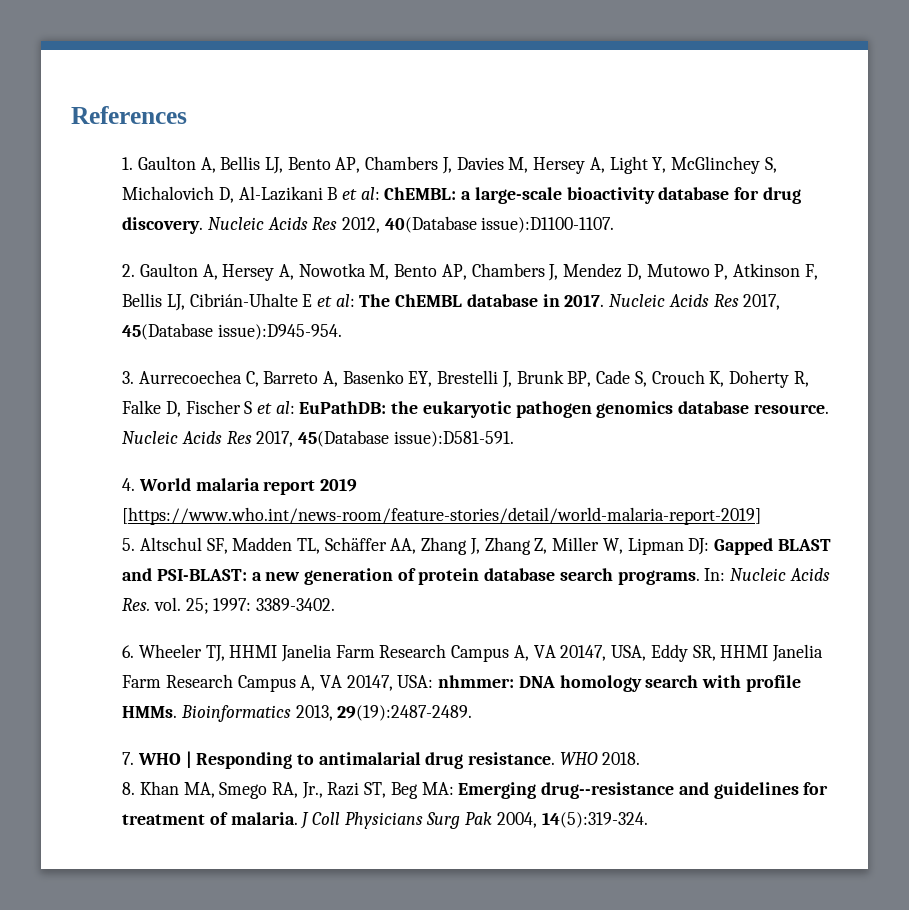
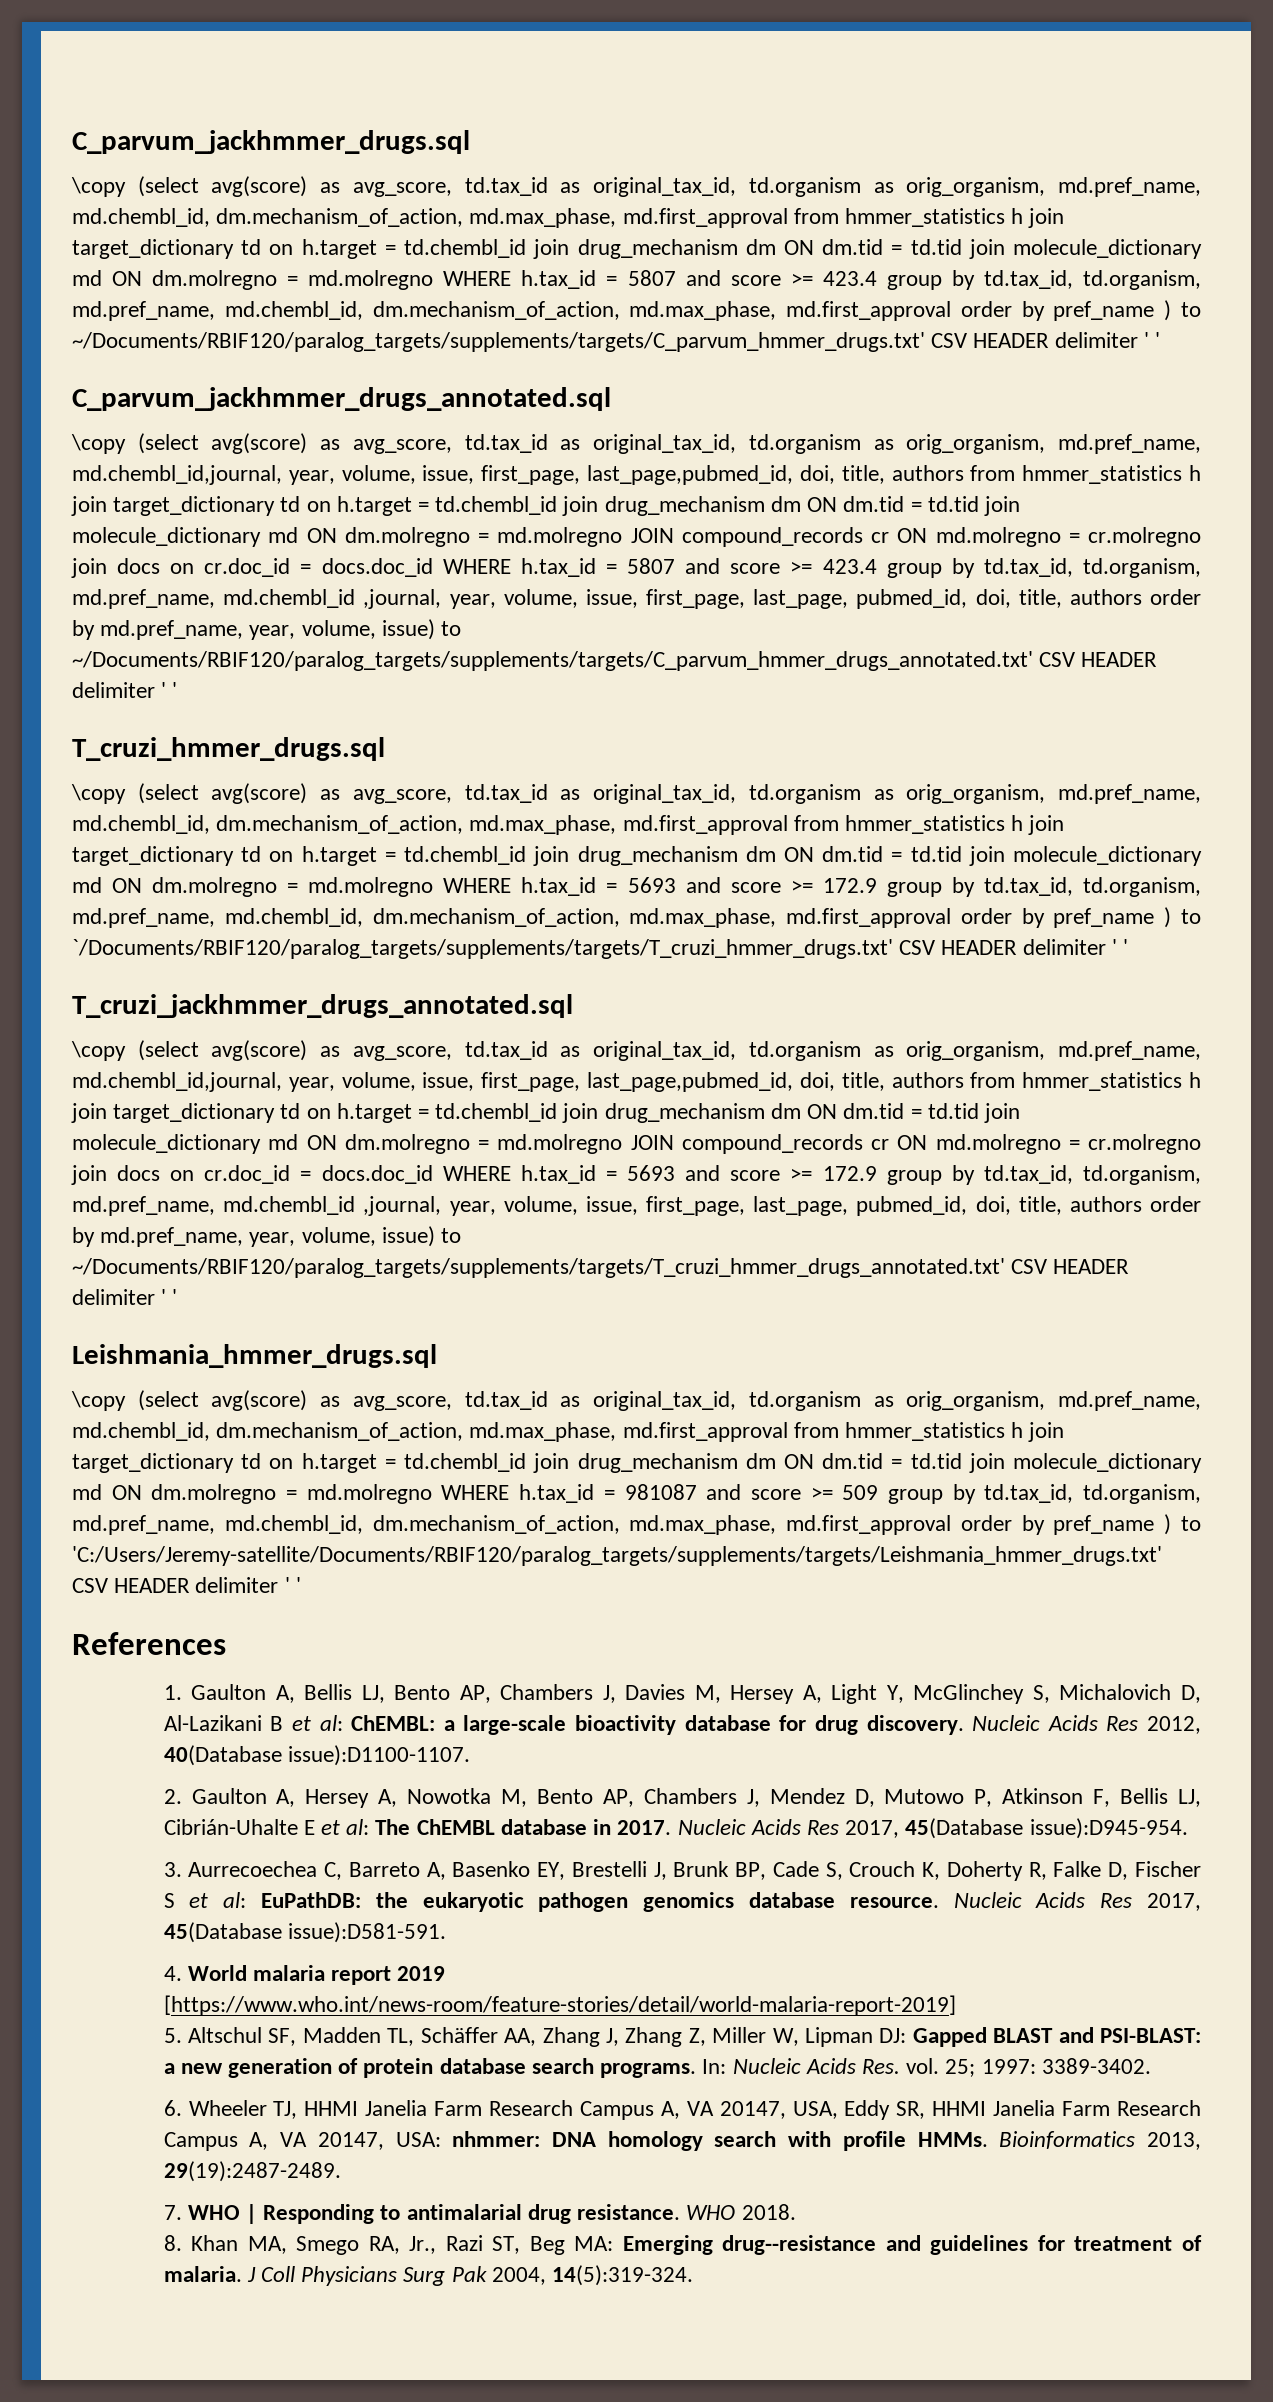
+ C_parvum_jackhmmer_drugs.sql
+ \copy (select avg(score) as avg_score, td.tax_id as original_tax_id, td.organism as orig_organism, md.pref_name, md.chembl_id, dm.mechanism_of_action, md.max_phase, md.first_approval from hmmer_statistics h join target_dictionary td on h.target = td.chembl_id join drug_mechanism dm ON dm.tid = td.tid join molecule_dictionary md ON dm.molregno = md.molregno WHERE h.tax_id = 5807 and score >= 423.4 group by td.tax_id, td.organism, md.pref_name, md.chembl_id, dm.mechanism_of_action, md.max_phase, md.first_approval order by pref_name ) to ~/Documents/RBIF120/paralog_targets/supplements/targets/C_parvum_hmmer_drugs.txt' CSV HEADER delimiter ' '
+ C_parvum_jackhmmer_drugs_annotated.sql
+ \copy (select avg(score) as avg_score, td.tax_id as original_tax_id, td.organism as orig_organism, md.pref_name, md.chembl_id,journal, year, volume, issue, first_page, last_page,pubmed_id, doi, title, authors from hmmer_statistics h join target_dictionary td on h.target = td.chembl_id join drug_mechanism dm ON dm.tid = td.tid join molecule_dictionary md ON dm.molregno = md.molregno JOIN compound_records cr ON md.molregno = cr.molregno join docs on cr.doc_id = docs.doc_id WHERE h.tax_id = 5807 and score >= 423.4 group by td.tax_id, td.organism, md.pref_name, md.chembl_id ,journal, year, volume, issue, first_page, last_page, pubmed_id, doi, title, authors order by md.pref_name, year, volume, issue) to ~/Documents/RBIF120/paralog_targets/supplements/targets/C_parvum_hmmer_drugs_annotated.txt' CSV HEADER delimiter ' '
+ T_cruzi_hmmer_drugs.sql
+ \copy (select avg(score) as avg_score, td.tax_id as original_tax_id, td.organism as orig_organism, md.pref_name, md.chembl_id, dm.mechanism_of_action, md.max_phase, md.first_approval from hmmer_statistics h join target_dictionary td on h.target = td.chembl_id join drug_mechanism dm ON dm.tid = td.tid join molecule_dictionary md ON dm.molregno = md.molregno WHERE h.tax_id = 5693 and score >= 172.9 group by td.tax_id, td.organism, md.pref_name, md.chembl_id, dm.mechanism_of_action, md.max_phase, md.first_approval order by pref_name ) to `/Documents/RBIF120/paralog_targets/supplements/targets/T_cruzi_hmmer_drugs.txt' CSV HEADER delimiter ' '
+ T_cruzi_jackhmmer_drugs_annotated.sql
+ \copy (select avg(score) as avg_score, td.tax_id as original_tax_id, td.organism as orig_organism, md.pref_name, md.chembl_id,journal, year, volume, issue, first_page, last_page,pubmed_id, doi, title, authors from hmmer_statistics h join target_dictionary td on h.target = td.chembl_id join drug_mechanism dm ON dm.tid = td.tid join molecule_dictionary md ON dm.molregno = md.molregno JOIN compound_records cr ON md.molregno = cr.molregno join docs on cr.doc_id = docs.doc_id WHERE h.tax_id = 5693 and score >= 172.9 group by td.tax_id, td.organism, md.pref_name, md.chembl_id ,journal, year, volume, issue, first_page, last_page, pubmed_id, doi, title, authors order by md.pref_name, year, volume, issue) to ~/Documents/RBIF120/paralog_targets/supplements/targets/T_cruzi_hmmer_drugs_annotated.txt' CSV HEADER delimiter ' '
+ Leishmania_hmmer_drugs.sql
+ \copy (select avg(score) as avg_score, td.tax_id as original_tax_id, td.organism as orig_organism, md.pref_name, md.chembl_id, dm.mechanism_of_action, md.max_phase, md.first_approval from hmmer_statistics h join target_dictionary td on h.target = td.chembl_id join drug_mechanism dm ON dm.tid = td.tid join molecule_dictionary md ON dm.molregno = md.molregno WHERE h.tax_id = 981087 and score >= 509 group by td.tax_id, td.organism, md.pref_name, md.chembl_id, dm.mechanism_of_action, md.max_phase, md.first_approval order by pref_name ) to 'C:/Users/Jeremy-satellite/Documents/RBIF120/paralog_targets/supplements/targets/Leishmania_hmmer_drugs.txt' CSV HEADER delimiter ' '

